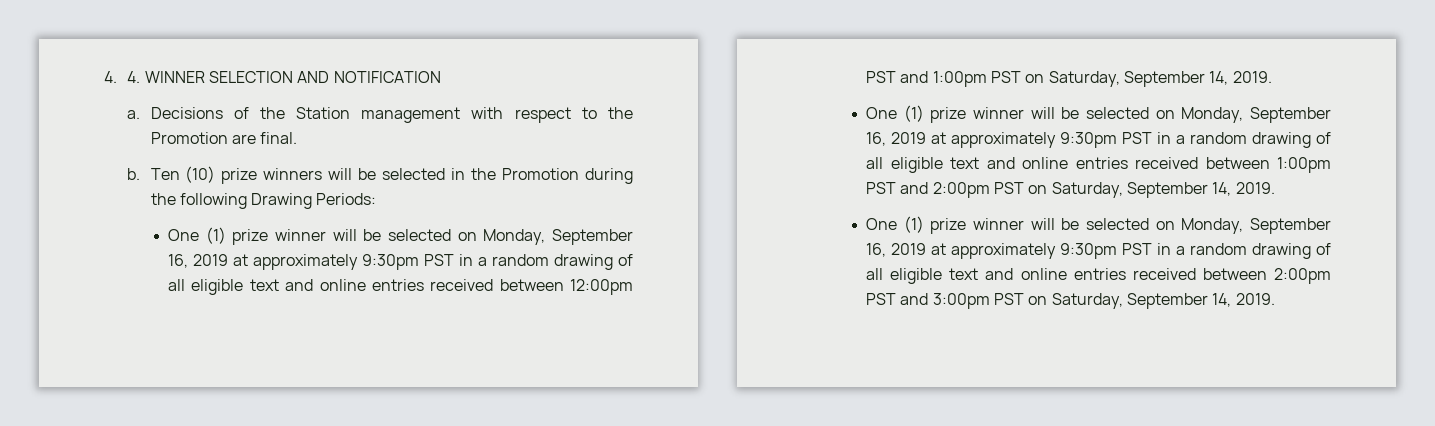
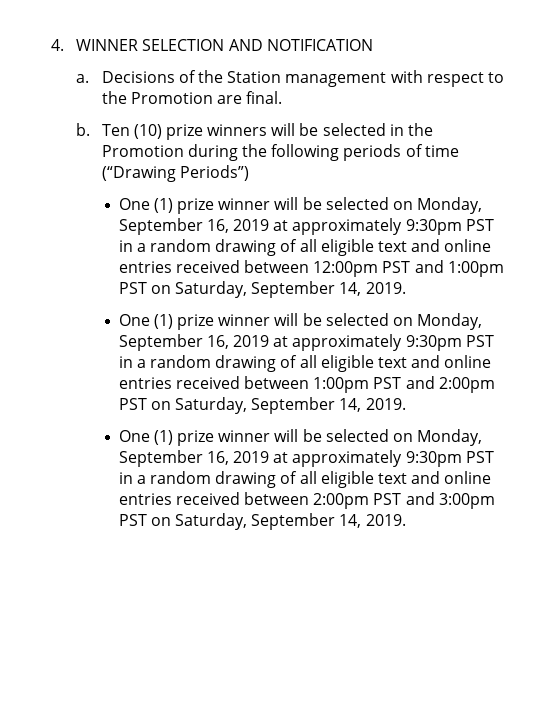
- 4. 4. WINNER SELECTION AND NOTIFICATION
+ 4. WINNER SELECTION AND NOTIFICATION
- Ten (10) prize winners will be selected in the Promotion during the following Drawing Periods:
+ Ten (10) prize winners will be selected in the Promotion during the following periods of time (“Drawing Periods”)

